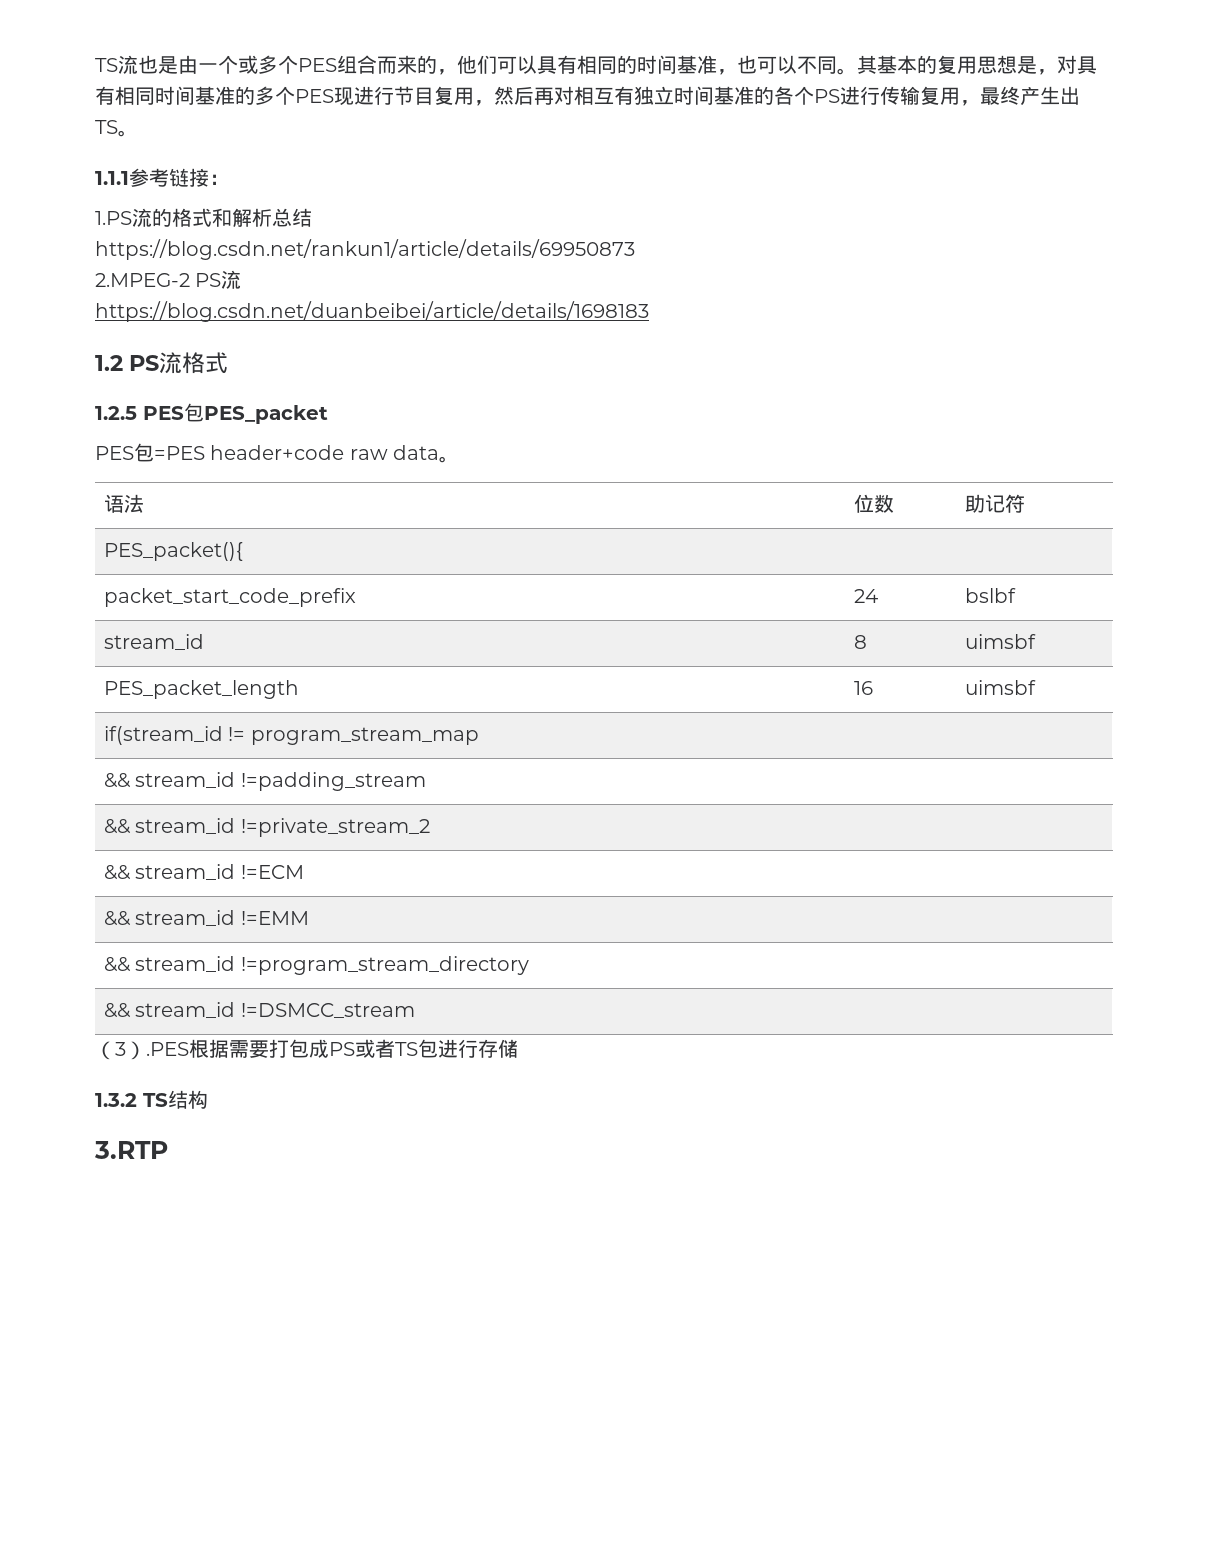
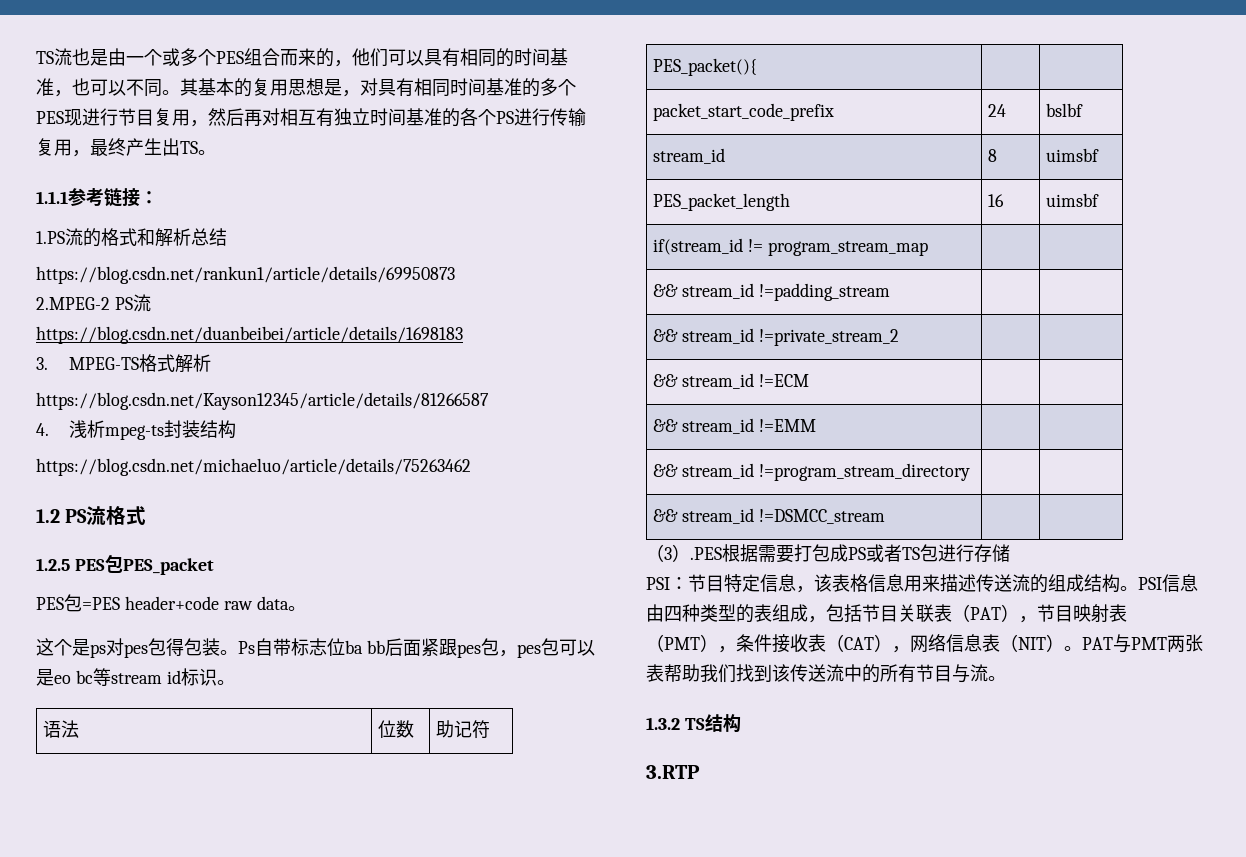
+ 3. MPEG-TS格式解析
+ https://blog.csdn.net/Kayson12345/article/details/81266587
+ 4.浅析mpeg-ts封装结构
+ https://blog.csdn.net/michaeluo/article/details/75263462
+ 这个是ps对pes包得包装。Ps自带标志位ba bb后面紧跟pes包，pes包可以是eo bc等stream id标识。
+ PSI：节目特定信息，该表格信息用来描述传送流的组成结构。PSI信息由四种类型的表组成，包括节目关联表（PAT），节目映射表（PMT），条件接收表（CAT），网络信息表（NIT）。PAT与PMT两张表帮助我们找到该传送流中的所有节目与流。

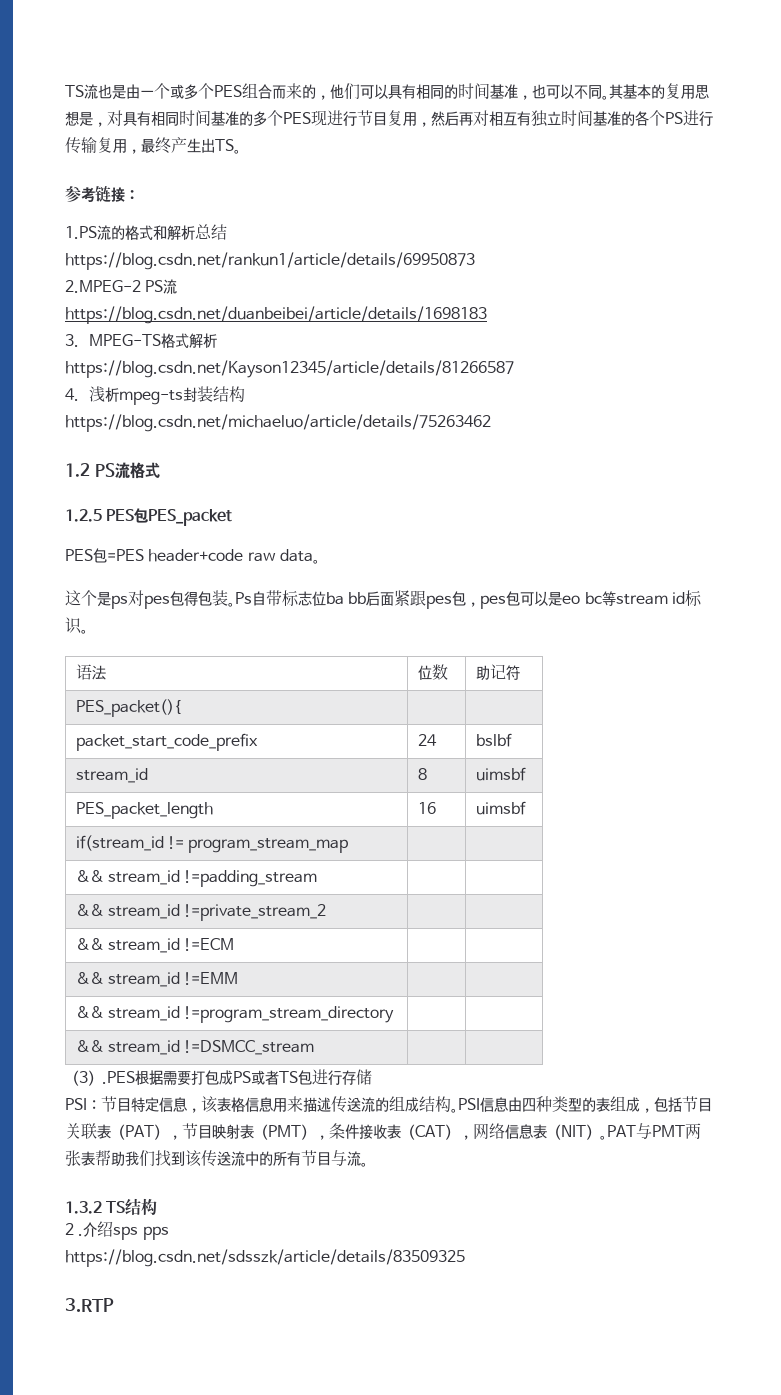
- 1.1.1参考链接：
+ 参考链接：
+ 2 .介绍sps pps
+ https://blog.csdn.net/sdsszk/article/details/83509325

